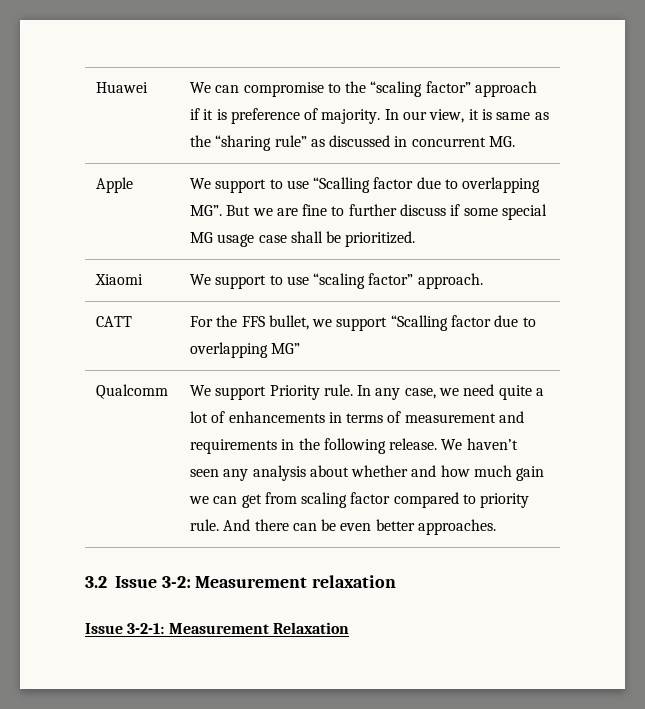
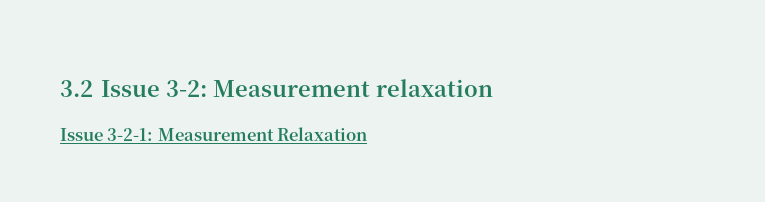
- Huawei | We can compromise to the “scaling factor” approach if it is preference of majority. In our view, it is same as the “sharing rule” as discussed in concurrent MG.
- Apple | We support to use “Scalling factor due to overlapping MG”. But we are fine to further discuss if some special MG usage case shall be prioritized.
- Xiaomi | We support to use “scaling factor” approach.
- CATT | For the FFS bullet, we support “Scalling factor due to overlapping MG”
- Qualcomm | We support Priority rule. In any case, we need quite a lot of enhancements in terms of measurement and requirements in the following release. We haven’t seen any analysis about whether and how much gain we can get from scaling factor compared to priority rule. And there can be even better approaches.

